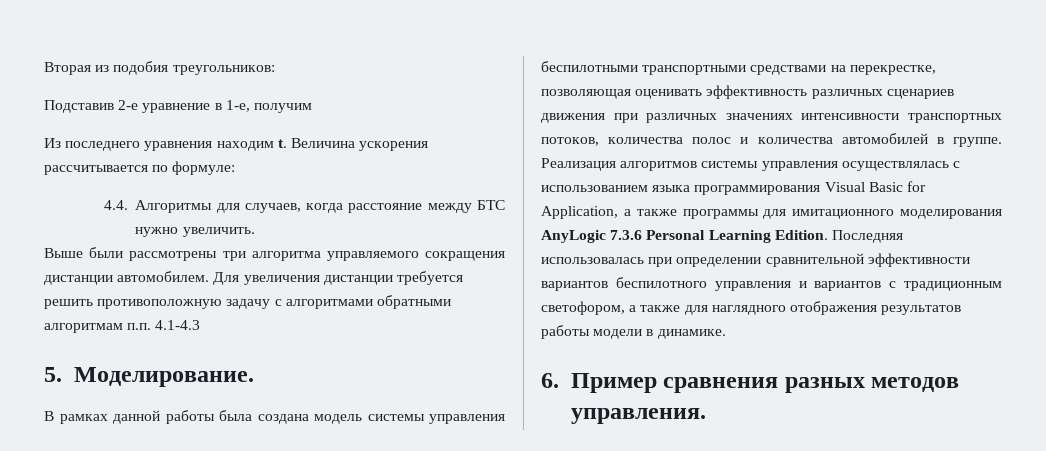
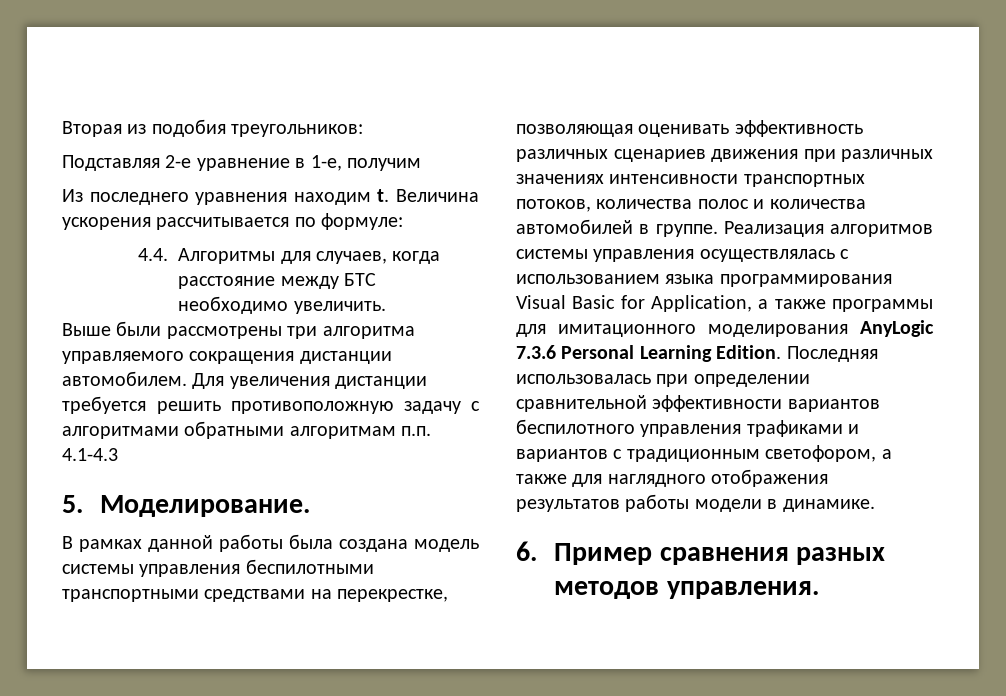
- Подставив 2-е уравнение в 1-е, получим
+ Подставляя 2-е уравнение в 1-е, получим
- 4.4. Алгоритмы для случаев, когда расстояние между БТС нужно увеличить.
+ 4.4. Алгоритмы для случаев, когда расстояние между БТС необходимо увеличить.
- Последняя использовалась при определении сравнительной эффективности вариантов беспилотного управления и вариантов с традиционным светофором, а также для наглядного отображения результатов работы модели в динамике.
+ Последняя использовалась при определении сравнительной эффективности вариантов беспилотного управления трафиками и вариантов с традиционным светофором, а также для наглядного отображения результатов работы модели в динамике.

